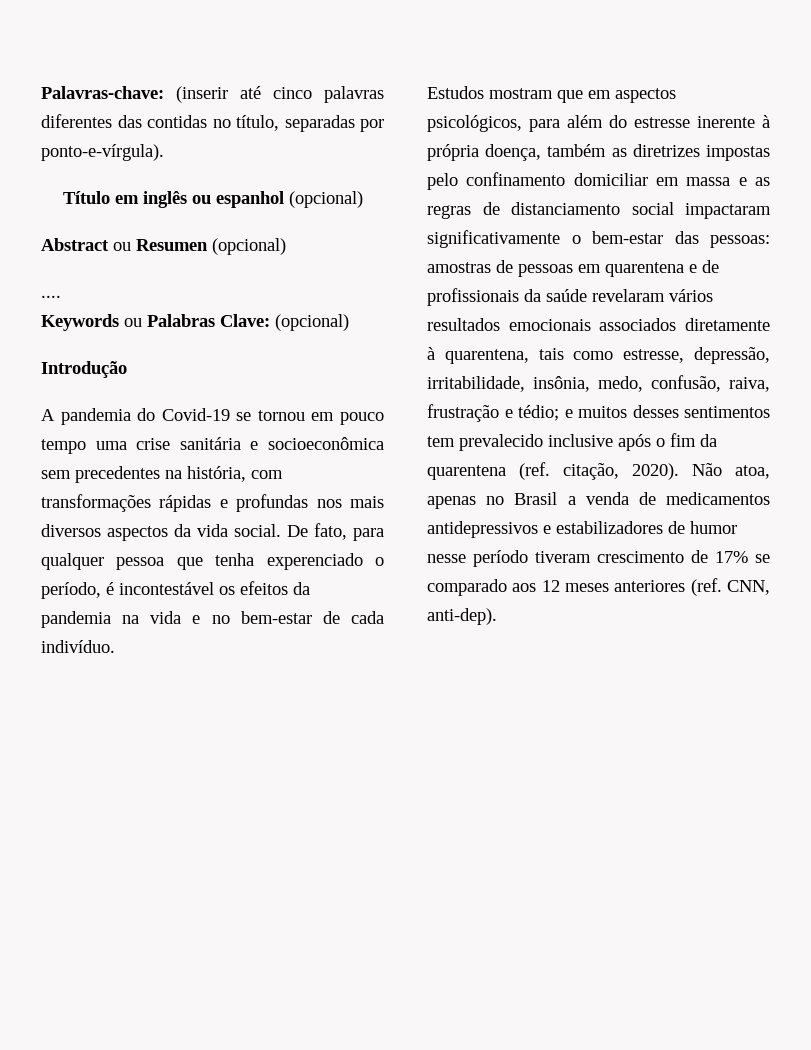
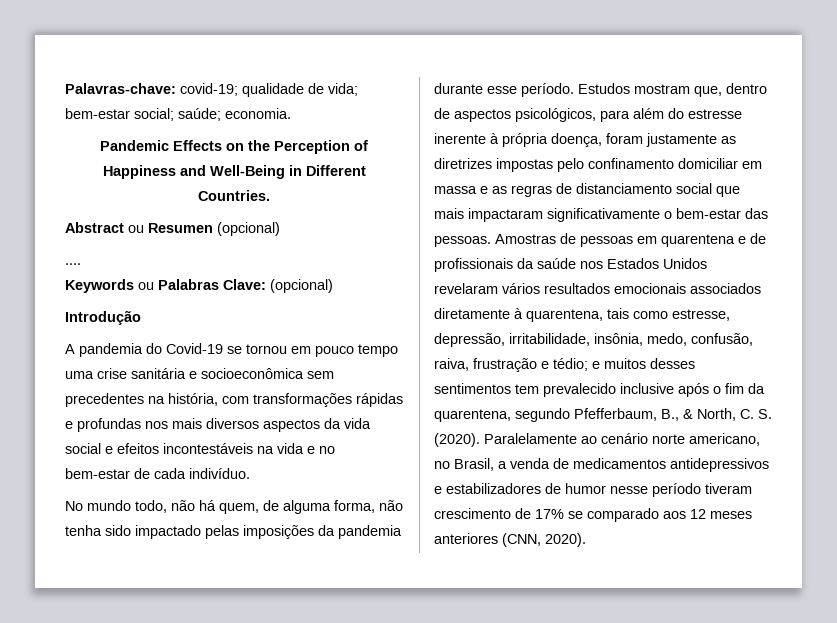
- Palavras-chave: (inserir até cinco palavras diferentes das contidas no título, separadas por ponto-e-vírgula).
- Título em inglês ou espanhol (opcional)
+ Palavras-chave: covid-19; qualidade de vida; bem-estar social; saúde; economia.
+ Pandemic Effects on the Perception of Happiness and Well-Being in Different Countries.
- A pandemia do Covid-19 se tornou em pouco tempo uma crise sanitária e socioeconômica sem precedentes na história, com transformações rápidas e profundas nos mais diversos aspectos da vida social. De fato, para qualquer pessoa que tenha experenciado o período, é incontestável os efeitos da pandemia na vida e no bem-estar de cada indivíduo.
+ A pandemia do Covid-19 se tornou em pouco tempo uma crise sanitária e socioeconômica sem precedentes na história, com transformações rápidas e profundas nos mais diversos aspectos da vida social e efeitos incontestáveis na vida e no bem-estar de cada indivíduo.
- Estudos mostram que em aspectos psicológicos, para além do estresse inerente à própria doença, também as diretrizes impostas pelo confinamento domiciliar em massa e as regras de distanciamento social impactaram significativamente o bem-estar das pessoas: amostras de pessoas em quarentena e de profissionais da saúde revelaram vários resultados emocionais associados diretamente à quarentena, tais como estresse, depressão, irritabilidade, insônia, medo, confusão, raiva, frustração e tédio;
+ No mundo todo, não há quem, de alguma forma, não tenha sido impactado pelas imposições da pandemia durante esse período. Estudos mostram que, dentro de aspectos psicológicos, para além do estresse inerente à própria doença, foram justamente as diretrizes impostas pelo confinamento domiciliar em massa e as regras de distanciamento social que mais impactaram significativamente o bem-estar das pessoas. Amostras de pessoas em quarentena e de profissionais da saúde nos Estados Unidos revelaram vários resultados emocionais associados diretamente à quarentena, tais como estresse, depressão, irritabilidade, insônia, medo, confusão, raiva, frustração e tédio;
- e muitos desses sentimentos tem prevalecido inclusive após o fim da quarentena (ref. citação, 2020). Não atoa, apenas no Brasil a venda de medicamentos antidepressivos e estabilizadores de humor nesse período tiveram crescimento de 17% se comparado aos 12 meses anteriores (ref. CNN, anti-dep).
+ e muitos desses sentimentos tem prevalecido inclusive após o fim da quarentena, segundo Pfefferbaum, B., & North, C. S. (2020). Paralelamente ao cenário norte americano, no Brasil, a venda de medicamentos antidepressivos e estabilizadores de humor nesse período tiveram crescimento de 17% se comparado aos 12 meses anteriores (CNN, 2020).

